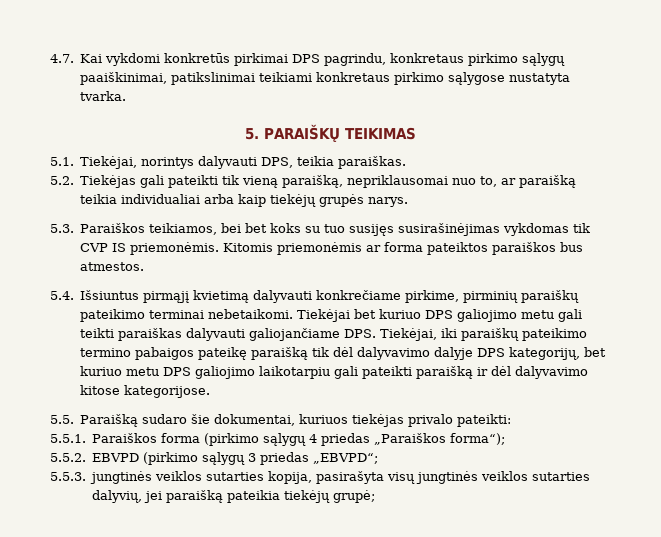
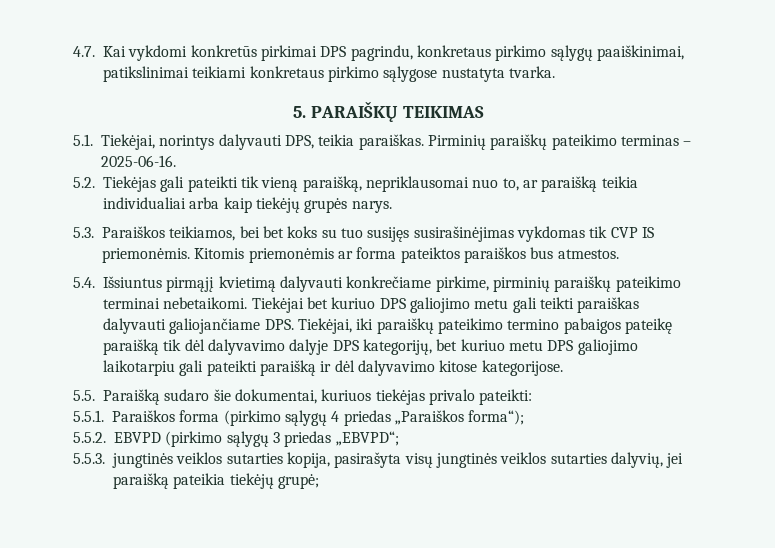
+ Pirminių paraiškų pateikimo terminas – 2025-06-16.

